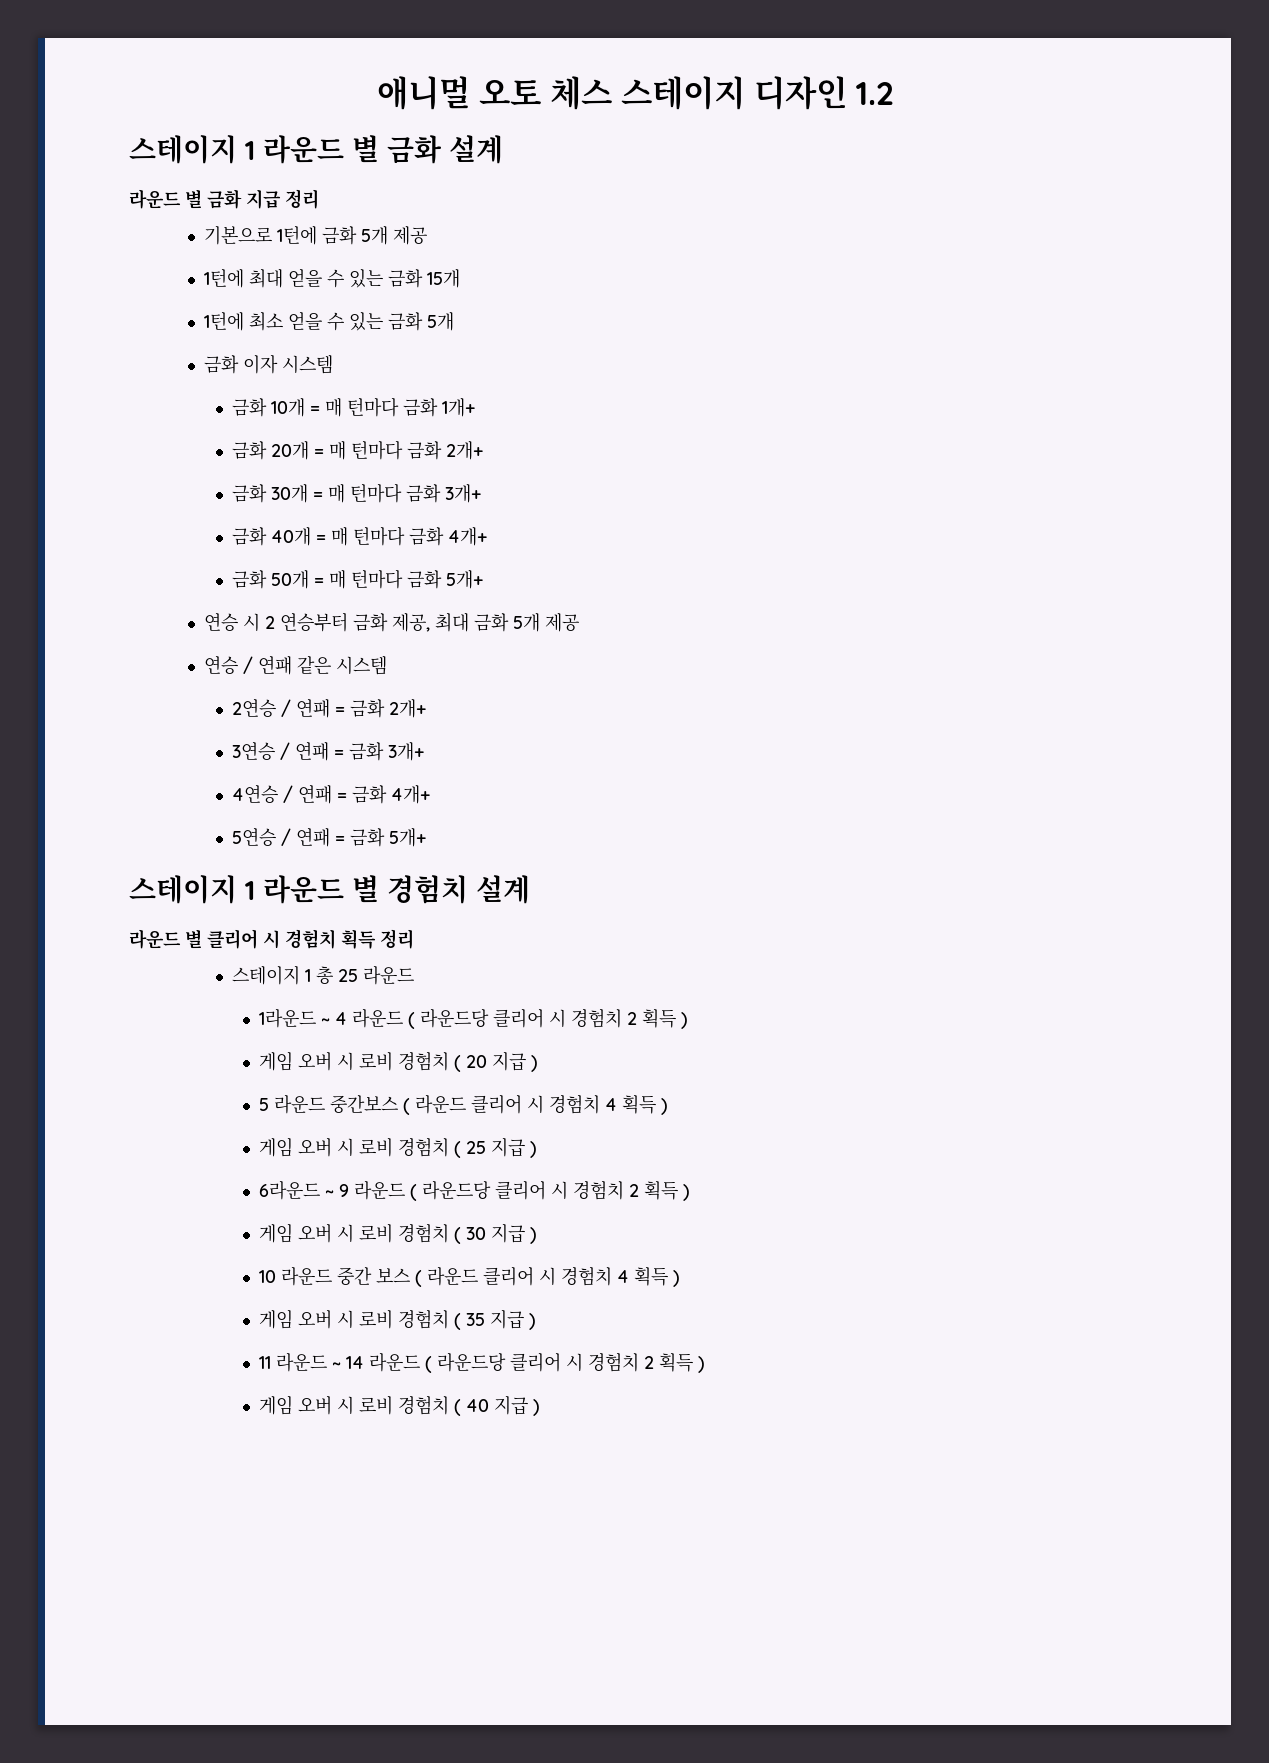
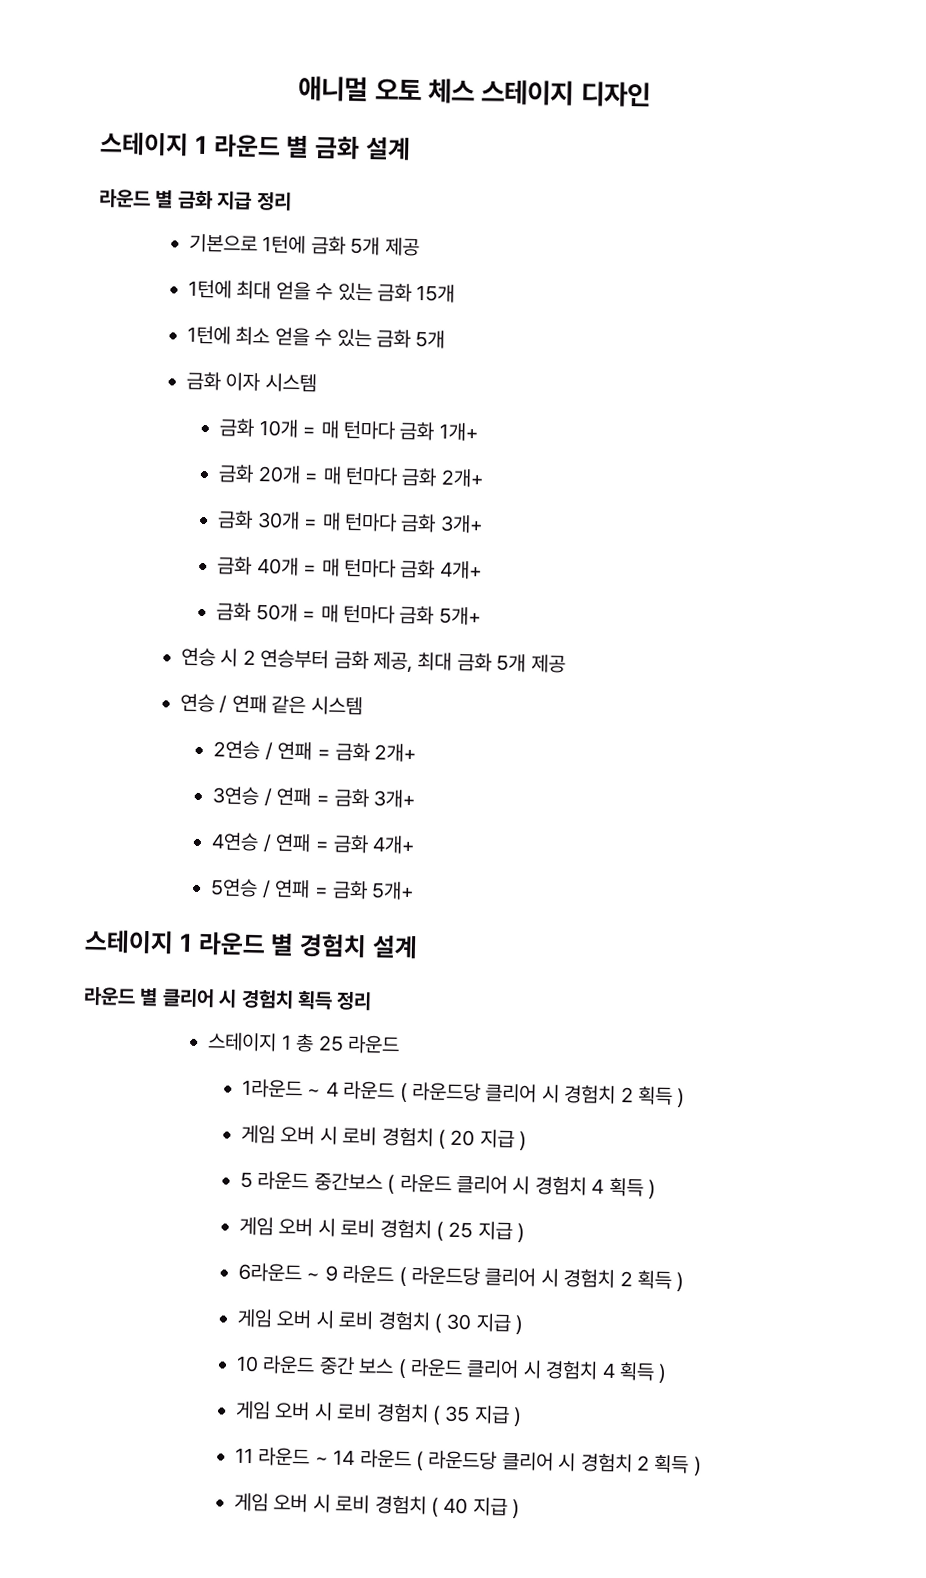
- 애니멀 오토 체스 스테이지 디자인 1.2
+ 애니멀 오토 체스 스테이지 디자인

